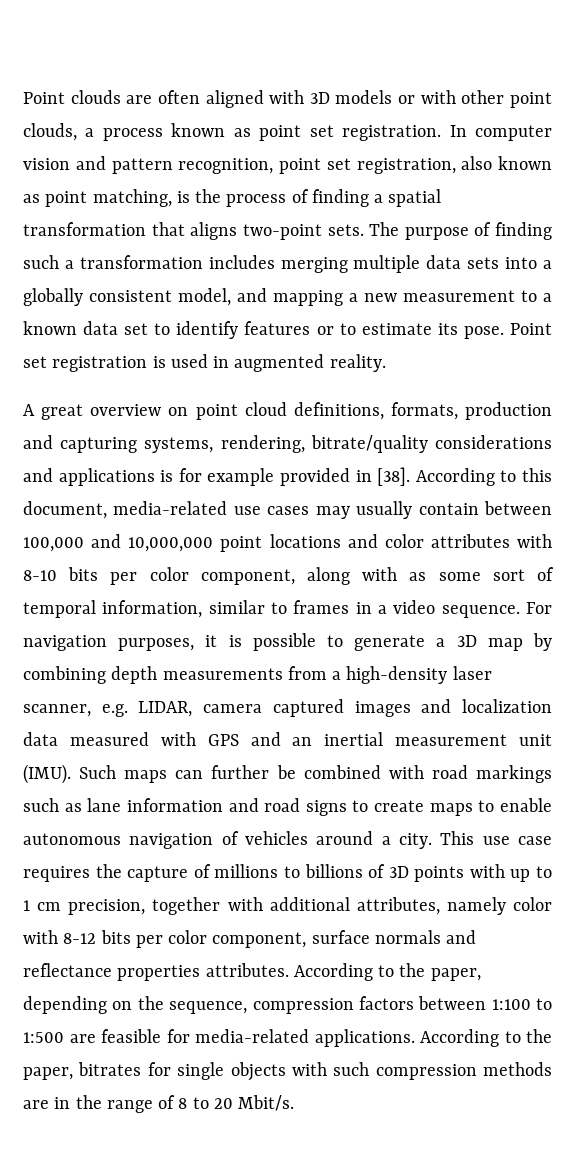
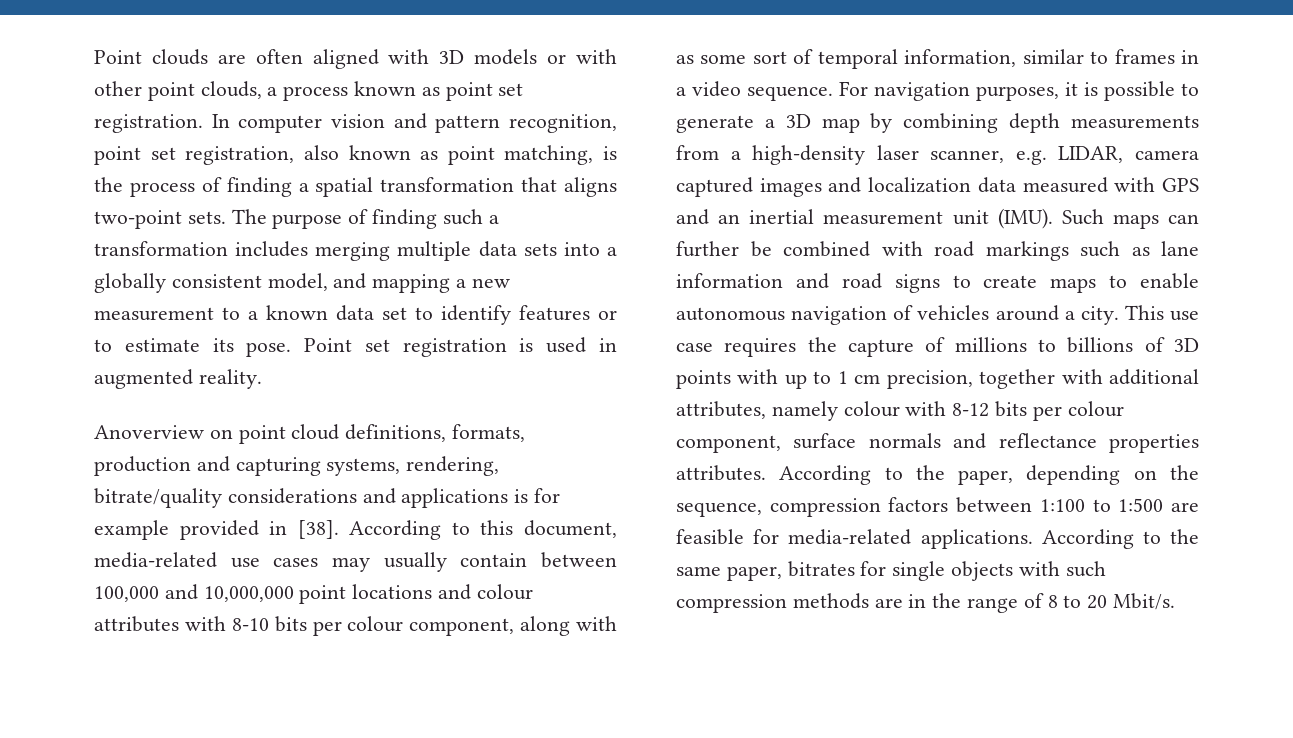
- A great overview on point cloud definitions, formats, production and capturing systems, rendering, bitrate/quality considerations and applications is for example provided in [38].
+ Anoverview on point cloud definitions, formats, production and capturing systems, rendering, bitrate/quality considerations and applications is for example provided in [38].
- According to this document, media-related use cases may usually contain between 100,000 and 10,000,000 point locations and color attributes with 8-10 bits per color component, along with as some sort of temporal information, similar to frames in a video sequence.
+ According to this document, media-related use cases may usually contain between 100,000 and 10,000,000 point locations and colour attributes with 8-10 bits per colour component, along with as some sort of temporal information, similar to frames in a video sequence.
- This use case requires the capture of millions to billions of 3D points with up to 1 cm precision, together with additional attributes, namely color with 8-12 bits per color component, surface normals and reflectance properties attributes.
+ This use case requires the capture of millions to billions of 3D points with up to 1 cm precision, together with additional attributes, namely colour with 8-12 bits per colour component, surface normals and reflectance properties attributes.
- According to the paper, bitrates for single objects with such compression methods are in the range of 8 to 20 Mbit/s.
+ According to the same paper, bitrates for single objects with such compression methods are in the range of 8 to 20 Mbit/s.

